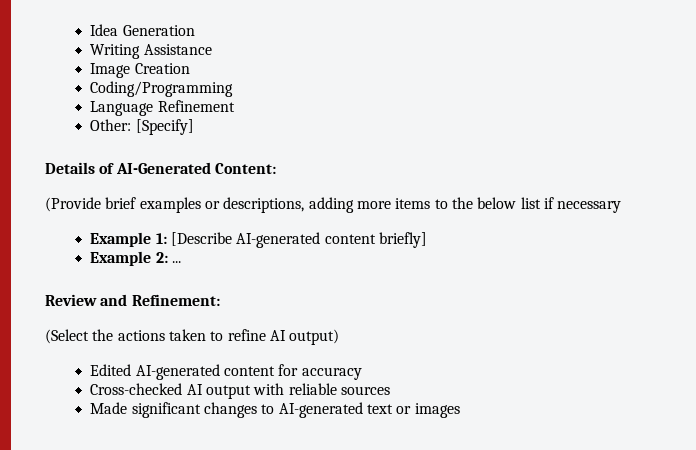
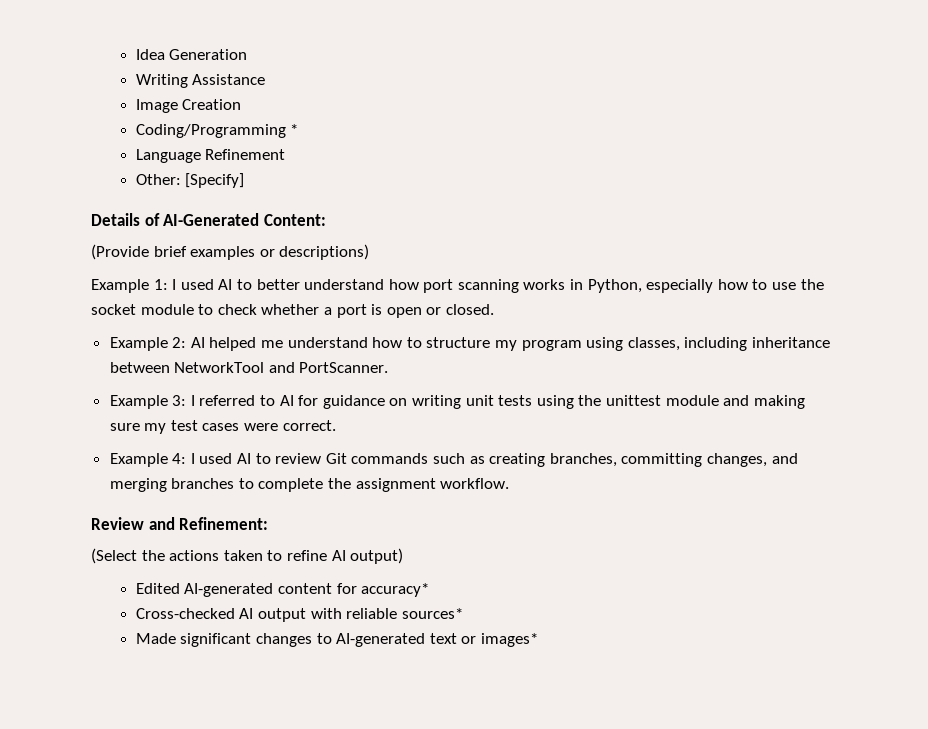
- Coding/Programming
+ Coding/Programming *
- (Provide brief examples or descriptions, adding more items to the below list if necessary
- Example 1: [Describe AI-generated content briefly]
- Example 2: ...
+ (Provide brief examples or descriptions)
+ Example 1: I used AI to better understand how port scanning works in Python, especially how to use the socket module to check whether a port is open or closed.
+ Example 2: AI helped me understand how to structure my program using classes, including inheritance between NetworkTool and PortScanner.
+ Example 3: I referred to AI for guidance on writing unit tests using the unittest module and making sure my test cases were correct.
+ Example 4: I used AI to review Git commands such as creating branches, committing changes, and merging branches to complete the assignment workflow.
- Edited AI-generated content for accuracy
+ Edited AI-generated content for accuracy*
- Cross-checked AI output with reliable sources
+ Cross-checked AI output with reliable sources*
- Made significant changes to AI-generated text or images
+ Made significant changes to AI-generated text or images*

